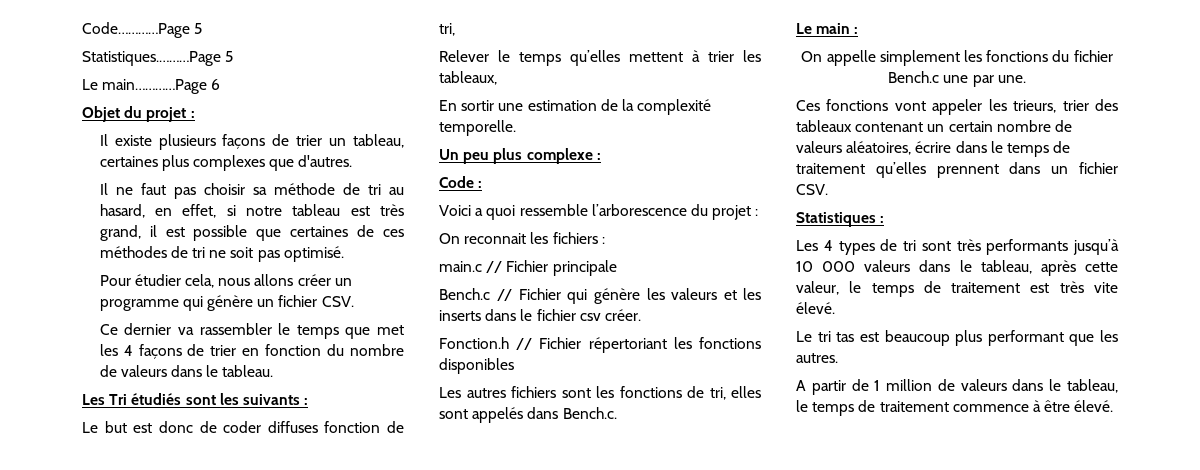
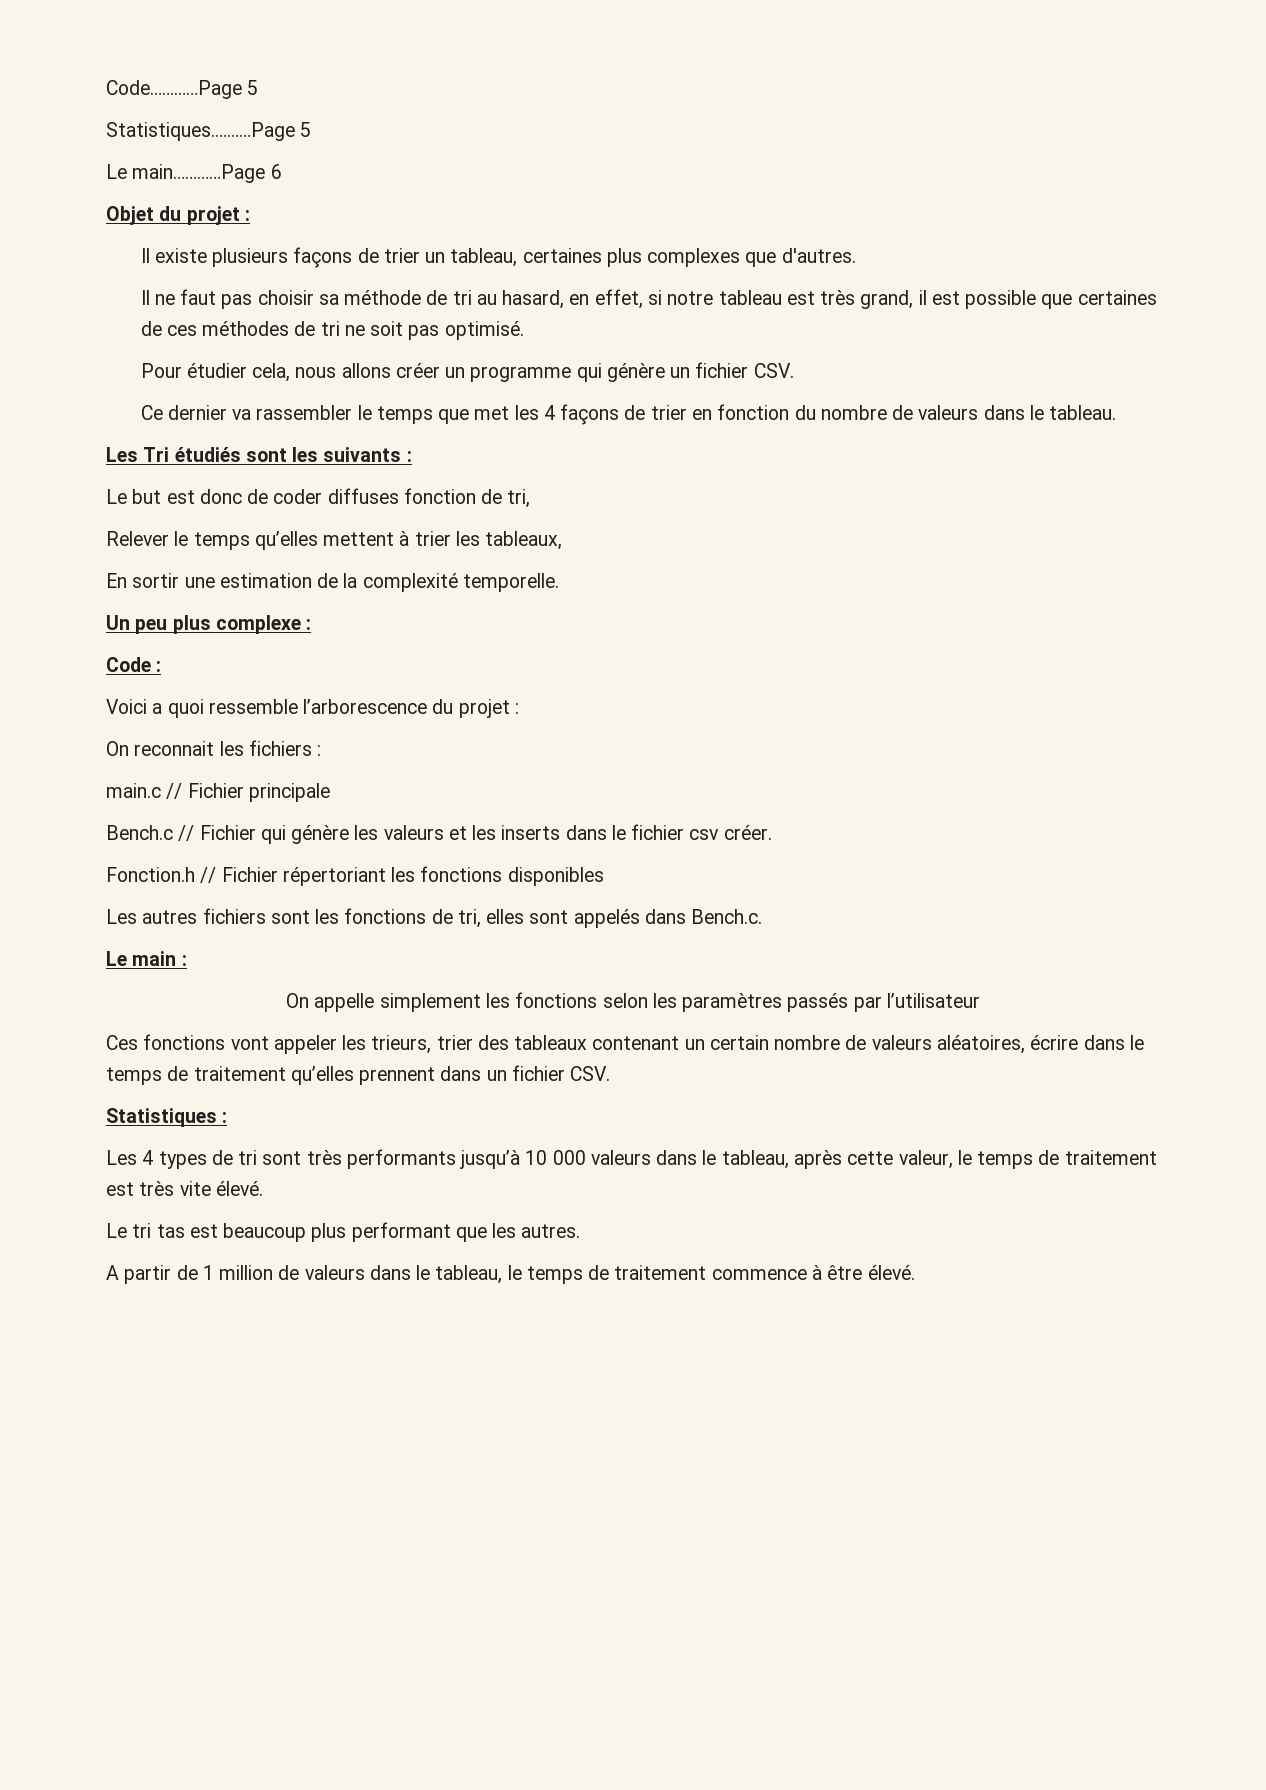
- On appelle simplement les fonctions du fichier Bench.c une par une.
+ On appelle simplement les fonctions selon les paramètres passés par l’utilisateur

